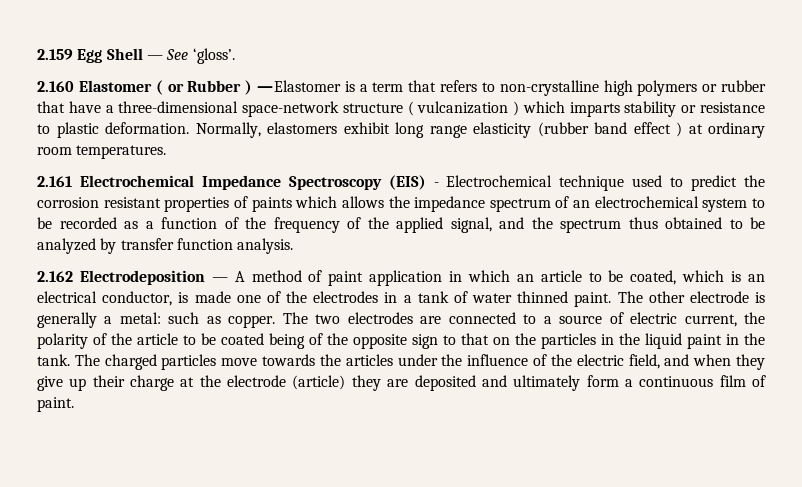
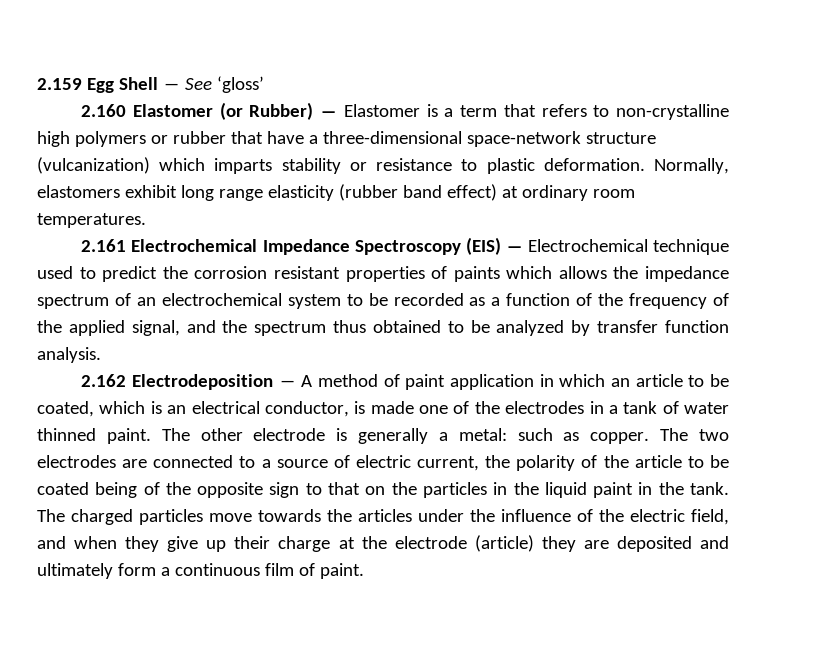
- 2.159 Egg Shell ― See ‘gloss’.
+ 2.159 Egg Shell ― See ‘gloss’
- 2.160 Elastomer ( or Rubber ) ― Elastomer is a term that refers to non-crystalline high polymers or rubber that have a three-dimensional space-network structure ( vulcanization ) which imparts stability or resistance to plastic deformation.
+ 2.160 Elastomer (or Rubber) ― Elastomer is a term that refers to non-crystalline high polymers or rubber that have a three-dimensional space-network structure (vulcanization) which imparts stability or resistance to plastic deformation.
- Normally, elastomers exhibit long range elasticity (rubber band effect ) at ordinary room temperatures.
+ Normally, elastomers exhibit long range elasticity (rubber band effect) at ordinary room temperatures.
- 2.161 Electrochemical Impedance Spectroscopy (EIS) - Electrochemical technique used to predict the corrosion resistant properties of paints which allows the impedance spectrum of an electrochemical system to be recorded as a function of the frequency of the applied signal, and the spectrum thus obtained to be analyzed by transfer function analysis.
+ 2.161 Electrochemical Impedance Spectroscopy (EIS) ― Electrochemical technique used to predict the corrosion resistant properties of paints which allows the impedance spectrum of an electrochemical system to be recorded as a function of the frequency of the applied signal, and the spectrum thus obtained to be analyzed by transfer function analysis.

